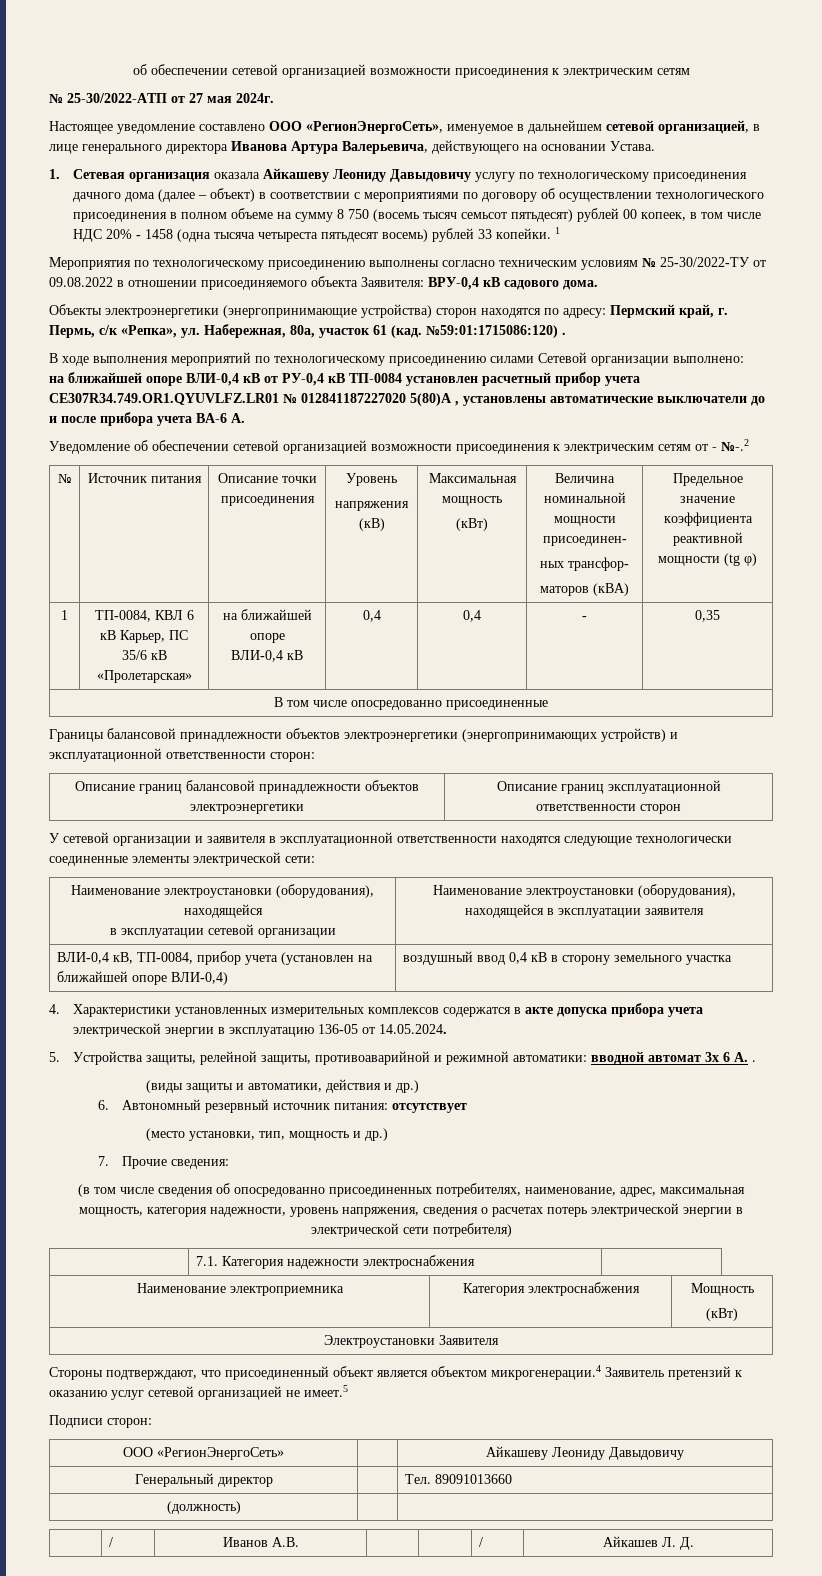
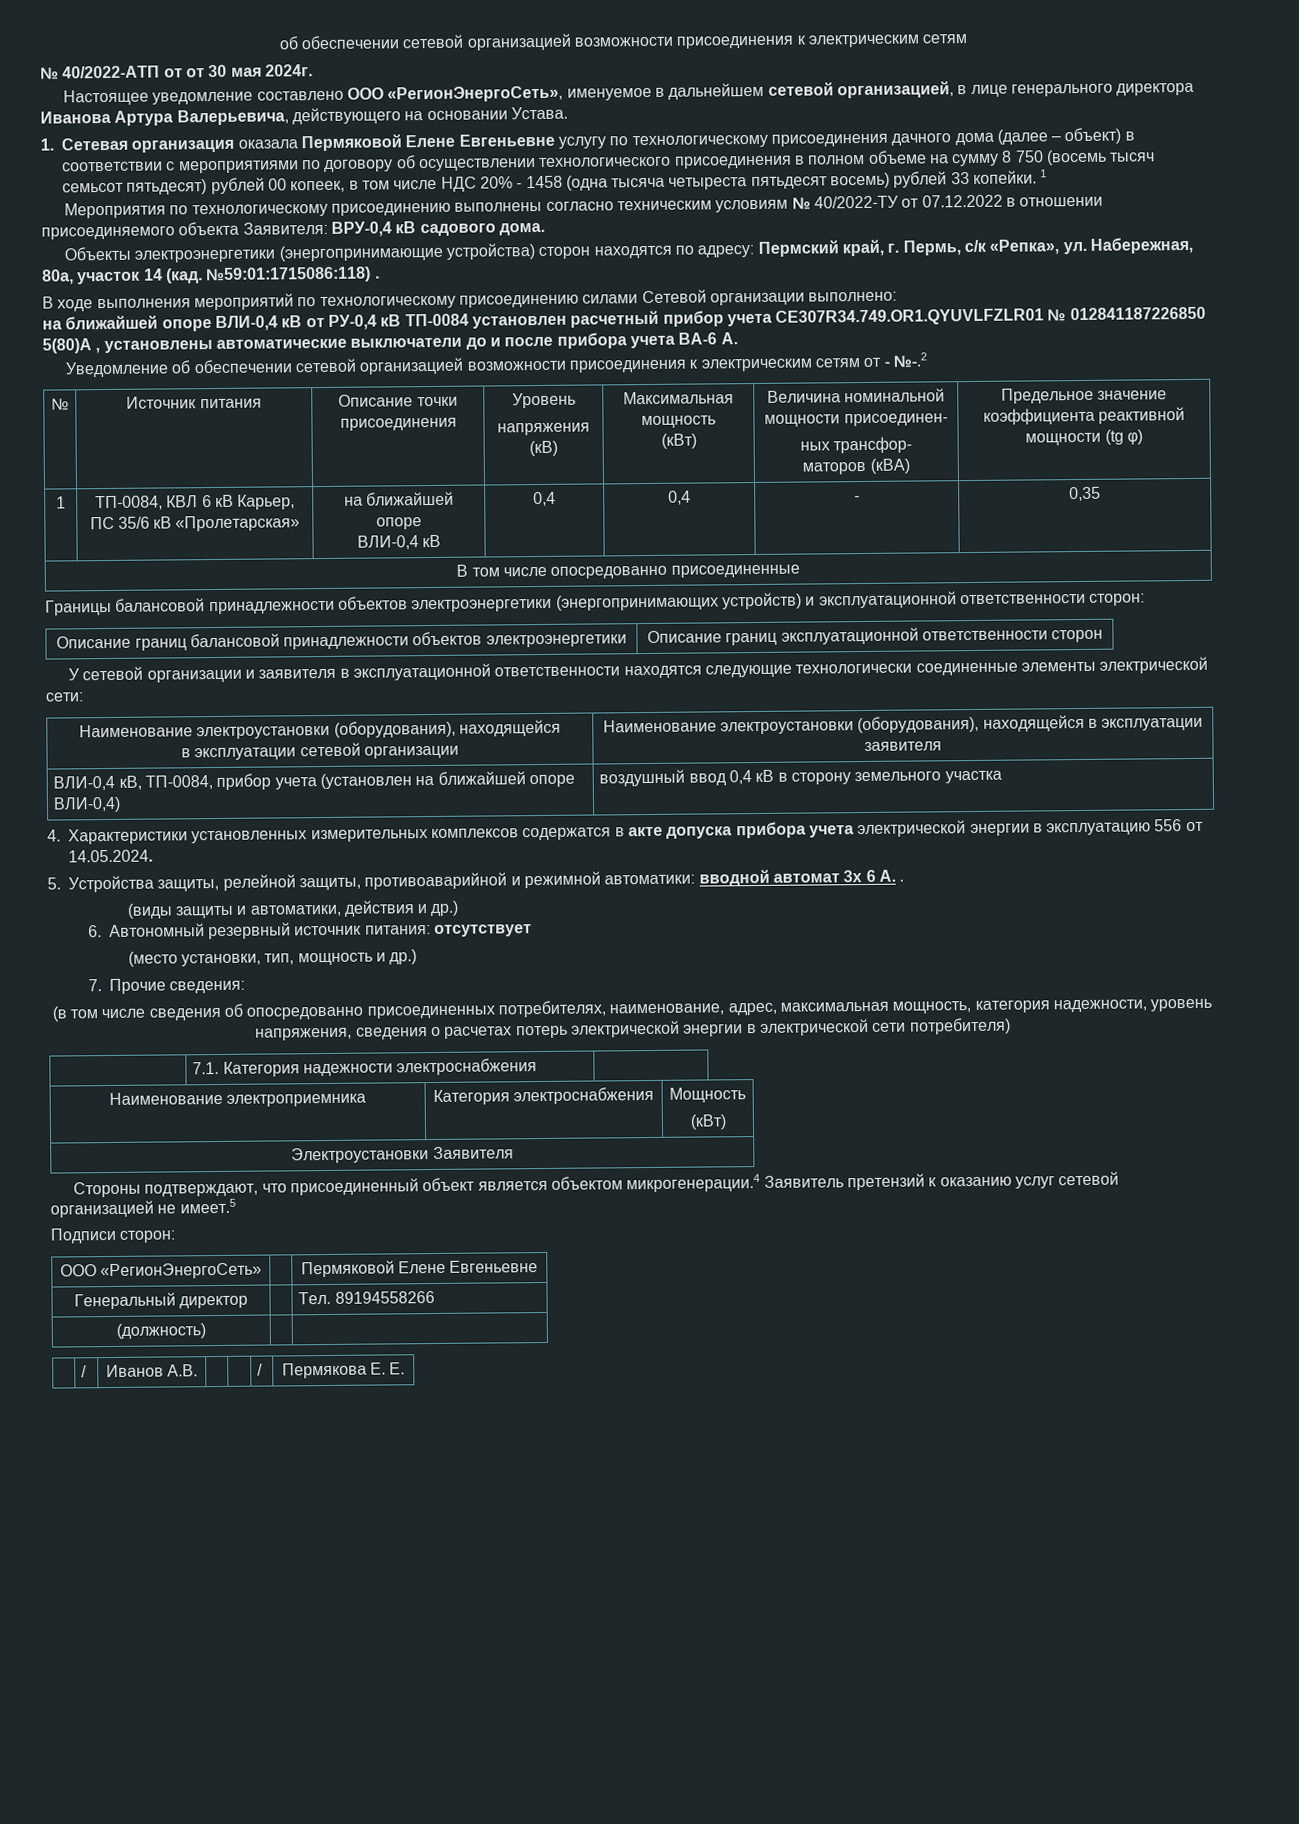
- № 25-30/2022-АТП от 27 мая 2024г.
+ № 40/2022-АТП от от 30 мая 2024г.
- 1. Сетевая организация оказала Айкашеву Леониду Давыдовичу услугу по технологическому присоединения дачного дома (далее – объект) в соответствии с мероприятиями по договору об осуществлении технологического присоединения в полном объеме на сумму 8 750 (восемь тысяч семьсот пятьдесят) рублей 00 копеек, в том числе НДС 20% - 1458 (одна тысяча четыреста пятьдесят восемь) рублей 33 копейки.
+ 1. Сетевая организация оказала Пермяковой Елене Евгеньевне услугу по технологическому присоединения дачного дома (далее – объект) в соответствии с мероприятиями по договору об осуществлении технологического присоединения в полном объеме на сумму 8 750 (восемь тысяч семьсот пятьдесят) рублей 00 копеек, в том числе НДС 20% - 1458 (одна тысяча четыреста пятьдесят восемь) рублей 33 копейки.
- Мероприятия по технологическому присоединению выполнены согласно техническим условиям № 25-30/2022-ТУ от 09.08.2022 в отношении присоединяемого объекта Заявителя: ВРУ-0,4 кВ садового дома.
+ Мероприятия по технологическому присоединению выполнены согласно техническим условиям № 40/2022-ТУ от 07.12.2022 в отношении присоединяемого объекта Заявителя: ВРУ-0,4 кВ садового дома.
- Объекты электроэнергетики (энергопринимающие устройства) сторон находятся по адресу: Пермский край, г. Пермь, с/к «Репка», ул. Набережная, 80а, участок 61 (кад. №59:01:1715086:120) .
+ Объекты электроэнергетики (энергопринимающие устройства) сторон находятся по адресу: Пермский край, г. Пермь, с/к «Репка», ул. Набережная, 80а, участок 14 (кад. №59:01:1715086:118) .
- на ближайшей опоре ВЛИ-0,4 кВ от РУ-0,4 кВ ТП-0084 установлен расчетный прибор учета СЕ307R34.749.OR1.QYUVLFZ.LR01 № 012841187227020 5(80)А , установлены автоматические выключатели до и после прибора учета ВА-6 А.
+ на ближайшей опоре ВЛИ-0,4 кВ от РУ-0,4 кВ ТП-0084 установлен расчетный прибор учета CE307R34.749.OR1.QYUVLFZLR01 № 012841187226850 5(80)А , установлены автоматические выключатели до и после прибора учета ВА-6 А.
- 4. Характеристики установленных измерительных комплексов содержатся в акте допуска прибора учета электрической энергии в эксплуатацию 136-05 от 14.05.2024.
+ 4. Характеристики установленных измерительных комплексов содержатся в акте допуска прибора учета электрической энергии в эксплуатацию 556 от 14.05.2024.
- ООО «РегионЭнергоСеть» | | Айкашеву Леониду Давыдовичу
+ ООО «РегионЭнергоСеть» | | Пермяковой Елене Евгеньевне
- Генеральный директор | | Тел. 89091013660
+ Генеральный директор | | Тел. 89194558266
- | / | Иванов А.В. | | | / | Айкашев Л. Д.
+ | / | Иванов А.В. | | | / | Пермякова Е. Е.

